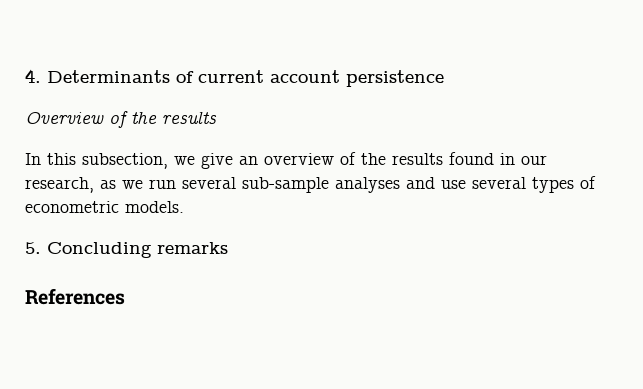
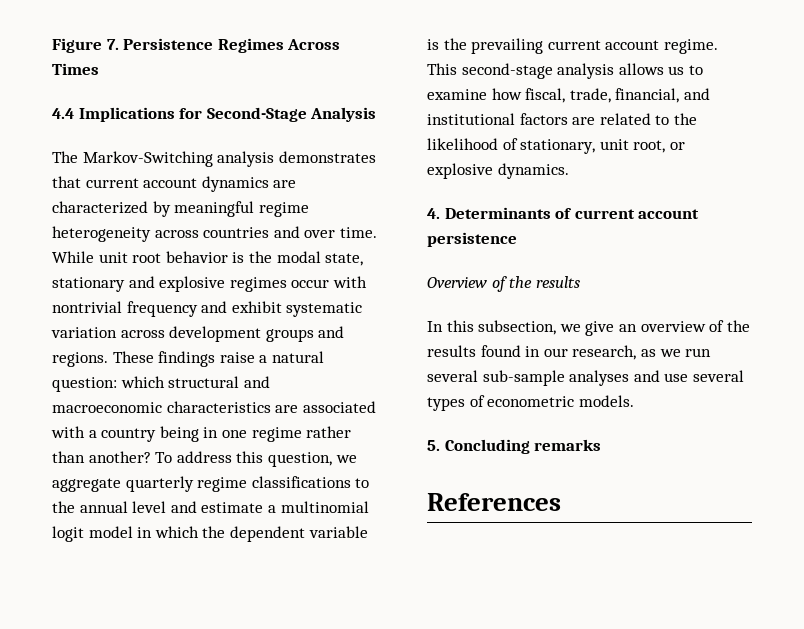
+ Figure 7. Persistence Regimes Across Times
+ 4.4 Implications for Second-Stage Analysis
+ The Markov-Switching analysis demonstrates that current account dynamics are characterized by meaningful regime heterogeneity across countries and over time. While unit root behavior is the modal state, stationary and explosive regimes occur with nontrivial frequency and exhibit systematic variation across development groups and regions. These findings raise a natural question: which structural and macroeconomic characteristics are associated with a country being in one regime rather than another? To address this question, we aggregate quarterly regime classifications to the annual level and estimate a multinomial logit model in which the dependent variable is the prevailing current account regime. This second-stage analysis allows us to examine how fiscal, trade, financial, and institutional factors are related to the likelihood of stationary, unit root, or explosive dynamics.

